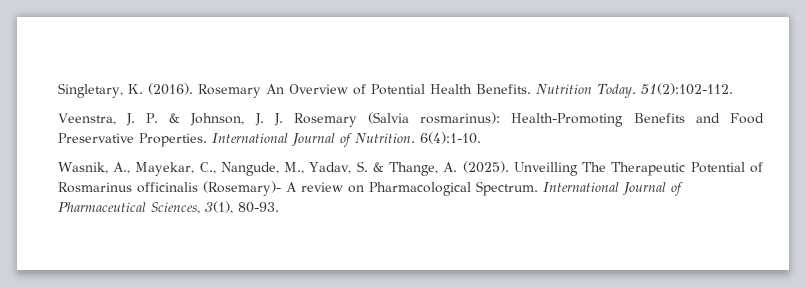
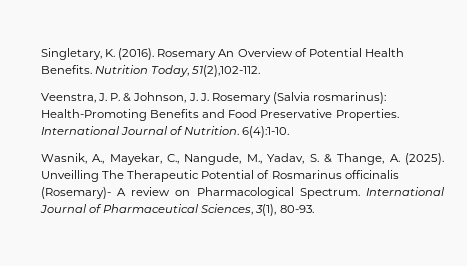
- Nutrition Today. 51(2):102-112.
+ Nutrition Today, 51(2),102-112.

